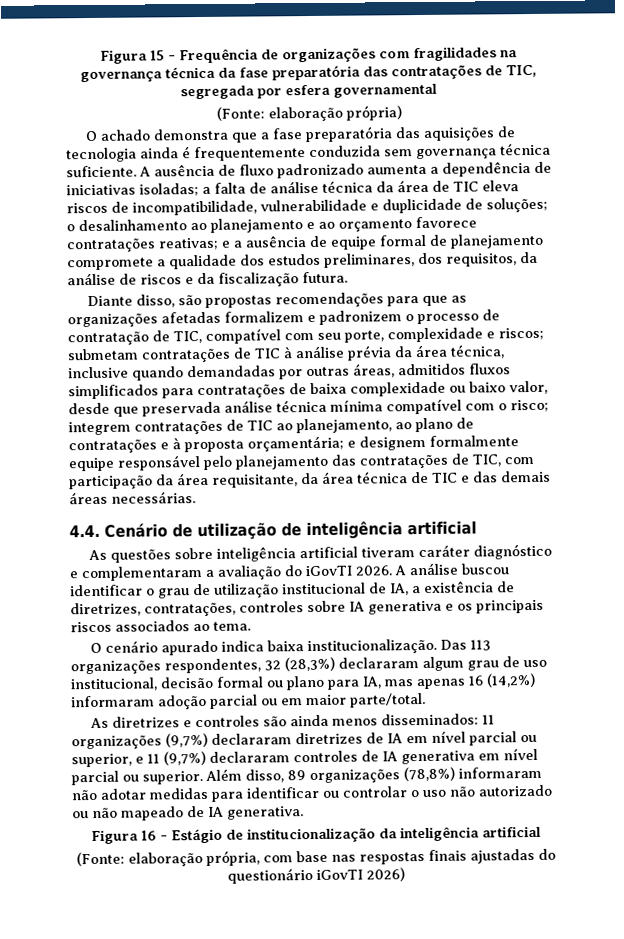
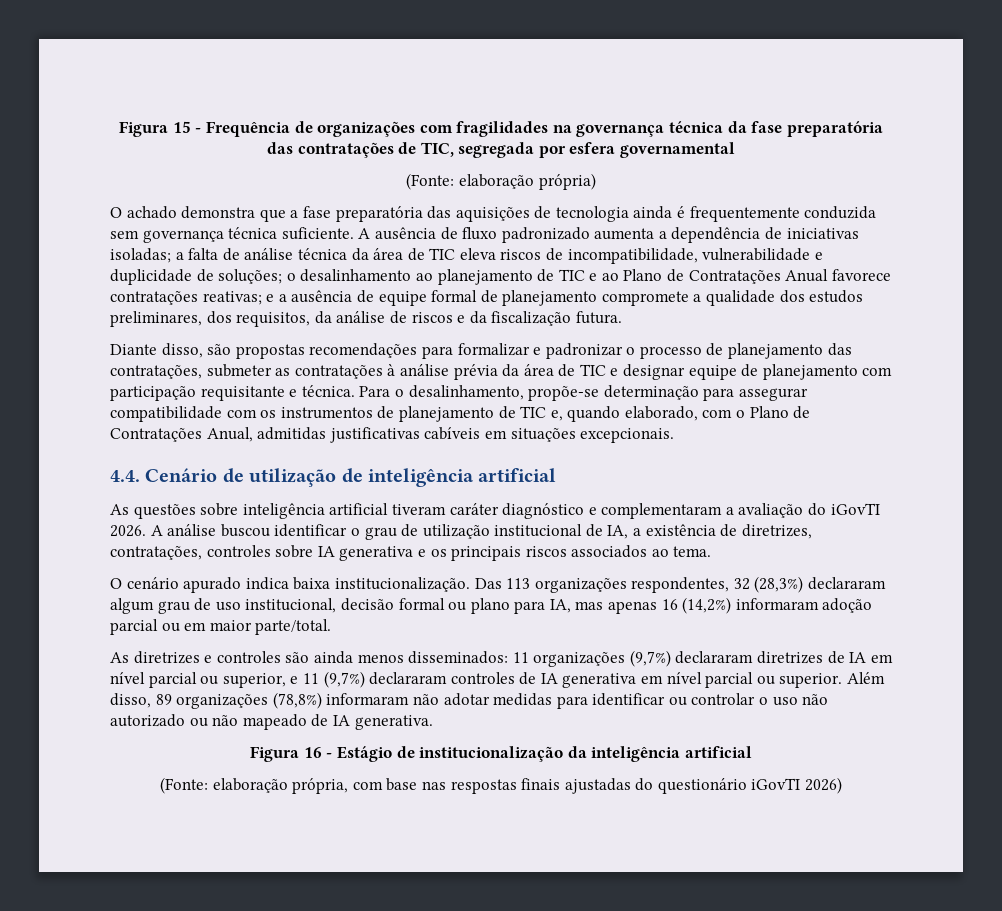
- A ausência de fluxo padronizado aumenta a dependência de iniciativas isoladas; a falta de análise técnica da área de TIC eleva riscos de incompatibilidade, vulnerabilidade e duplicidade de soluções; o desalinhamento ao planejamento e ao orçamento favorece contratações reativas; e a ausência de equipe formal de planejamento compromete a qualidade dos estudos preliminares, dos requisitos, da análise de riscos e da fiscalização futura.
+ A ausência de fluxo padronizado aumenta a dependência de iniciativas isoladas; a falta de análise técnica da área de TIC eleva riscos de incompatibilidade, vulnerabilidade e duplicidade de soluções; o desalinhamento ao planejamento de TIC e ao Plano de Contratações Anual favorece contratações reativas; e a ausência de equipe formal de planejamento compromete a qualidade dos estudos preliminares, dos requisitos, da análise de riscos e da fiscalização futura.
- Diante disso, são propostas recomendações para que as organizações afetadas formalizem e padronizem o processo de contratação de TIC, compatível com seu porte, complexidade e riscos; submetam contratações de TIC à análise prévia da área técnica, inclusive quando demandadas por outras áreas, admitidos fluxos simplificados para contratações de baixa complexidade ou baixo valor, desde que preservada análise técnica mínima compatível com o risco; integrem contratações de TIC ao planejamento, ao plano de contratações e à proposta orçamentária; e designem formalmente equipe responsável pelo planejamento das contratações de TIC, com participação da área requisitante, da área técnica de TIC e das demais áreas necessárias.
+ Diante disso, são propostas recomendações para formalizar e padronizar o processo de planejamento das contratações, submeter as contratações à análise prévia da área de TIC e designar equipe de planejamento com participação requisitante e técnica. Para o desalinhamento, propõe-se determinação para assegurar compatibilidade com os instrumentos de planejamento de TIC e, quando elaborado, com o Plano de Contratações Anual, admitidas justificativas cabíveis em situações excepcionais.

